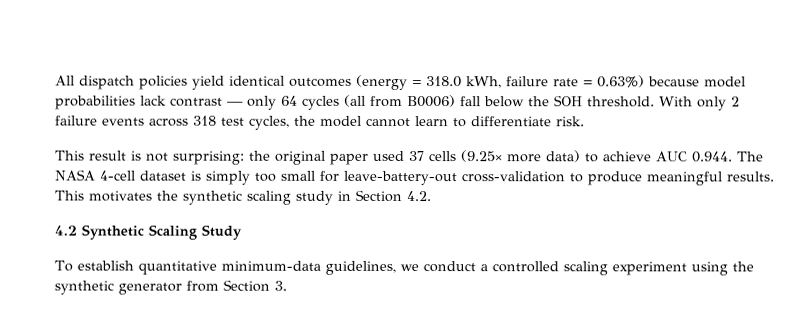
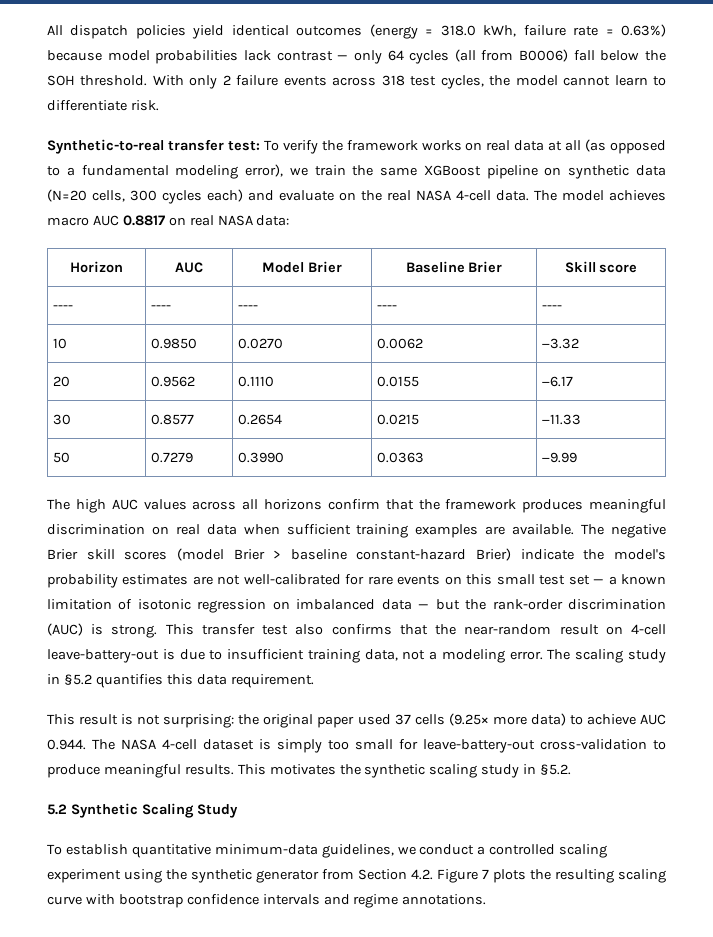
+ Synthetic-to-real transfer test: To verify the framework works on real data at all (as opposed to a fundamental modeling error), we train the same XGBoost pipeline on synthetic data (N=20 cells, 300 cycles each) and evaluate on the real NASA 4-cell data. The model achieves macro AUC 0.8817 on real NASA data:
+ Horizon | AUC | Model Brier | Baseline Brier | Skill score
+ ---- | ---- | ---- | ---- | ----
+ 10 | 0.9850 | 0.0270 | 0.0062 | −3.32
+ 20 | 0.9562 | 0.1110 | 0.0155 | −6.17
+ 30 | 0.8577 | 0.2654 | 0.0215 | −11.33
+ 50 | 0.7279 | 0.3990 | 0.0363 | −9.99
+ The high AUC values across all horizons confirm that the framework produces meaningful discrimination on real data when sufficient training examples are available. The negative Brier skill scores (model Brier > baseline constant-hazard Brier) indicate the model's probability estimates are not well-calibrated for rare events on this small test set — a known limitation of isotonic regression on imbalanced data — but the rank-order discrimination (AUC) is strong. This transfer test also confirms that the near-random result on 4-cell leave-battery-out is due to insufficient training data, not a modeling error. The scaling study in §5.2 quantifies this data requirement.
- This motivates the synthetic scaling study in Section 4.2.
- 4.2 Synthetic Scaling Study
+ This motivates the synthetic scaling study in §5.2.
+ 5.2 Synthetic Scaling Study
- To establish quantitative minimum-data guidelines, we conduct a controlled scaling experiment using the synthetic generator from Section 3.
+ To establish quantitative minimum-data guidelines, we conduct a controlled scaling experiment using the synthetic generator from Section 4.2. Figure 7 plots the resulting scaling curve with bootstrap confidence intervals and regime annotations.

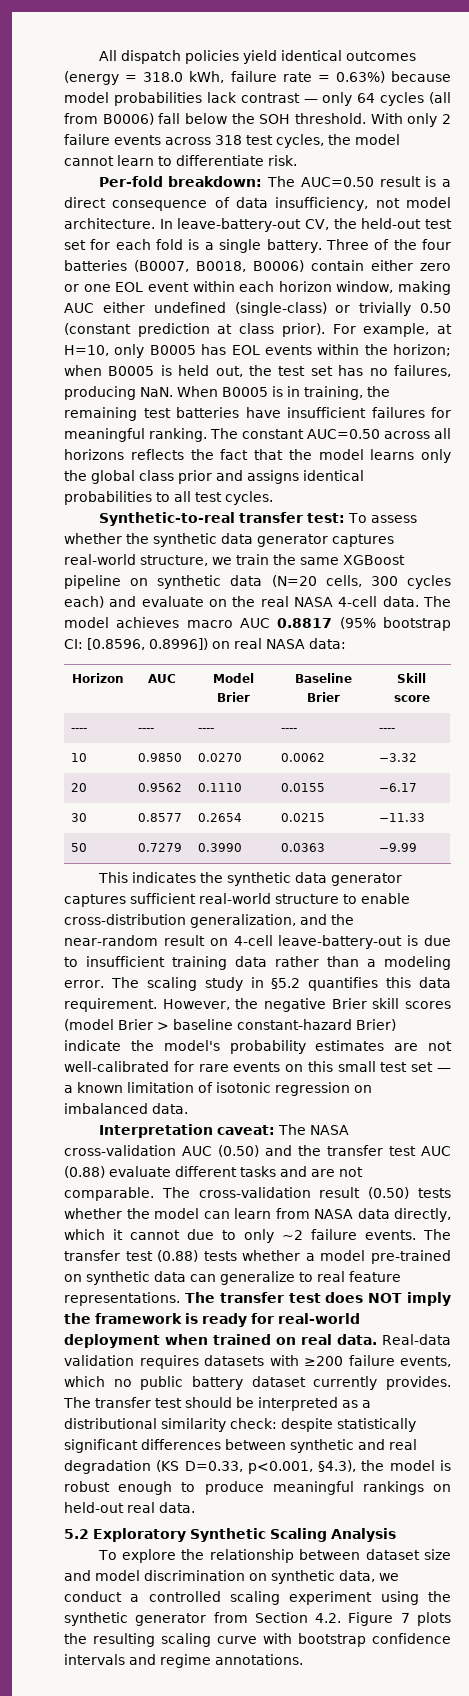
- Synthetic-to-real transfer test: To verify the framework works on real data at all (as opposed to a fundamental modeling error), we train the same XGBoost pipeline on synthetic data (N=20 cells, 300 cycles each) and evaluate on the real NASA 4-cell data.
+ Per-fold breakdown: The AUC=0.50 result is a direct consequence of data insufficiency, not model architecture. In leave-battery-out CV, the held-out test set for each fold is a single battery. Three of the four batteries (B0007, B0018, B0006) contain either zero or one EOL event within each horizon window, making AUC either undefined (single-class) or trivially 0.50 (constant prediction at class prior). For example, at H=10, only B0005 has EOL events within the horizon; when B0005 is held out, the test set has no failures, producing NaN. When B0005 is in training, the remaining test batteries have insufficient failures for meaningful ranking. The constant AUC=0.50 across all horizons reflects the fact that the model learns only the global class prior and assigns identical probabilities to all test cycles.
+ Synthetic-to-real transfer test: To assess whether the synthetic data generator captures real-world structure, we train the same XGBoost pipeline on synthetic data (N=20 cells, 300 cycles each) and evaluate on the real NASA 4-cell data.
- The model achieves macro AUC 0.8817 on real NASA data:
+ The model achieves macro AUC 0.8817 (95% bootstrap CI: [0.8596, 0.8996]) on real NASA data:
- The high AUC values across all horizons confirm that the framework produces meaningful discrimination on real data when sufficient training examples are available. The negative Brier skill scores (model Brier > baseline constant-hazard Brier) indicate the model's probability estimates are not well-calibrated for rare events on this small test set — a known limitation of isotonic regression on imbalanced data — but the rank-order discrimination (AUC) is strong. This transfer test also confirms that the near-random result on 4-cell leave-battery-out is due to insufficient training data, not a modeling error. The scaling study in §5.2 quantifies this data requirement.
- This result is not surprising: the original paper used 37 cells (9.25× more data) to achieve AUC 0.944. The NASA 4-cell dataset is simply too small for leave-battery-out cross-validation to produce meaningful results. This motivates the synthetic scaling study in §5.2.
+ This indicates the synthetic data generator captures sufficient real-world structure to enable cross-distribution generalization, and the near-random result on 4-cell leave-battery-out is due to insufficient training data rather than a modeling error. The scaling study in §5.2 quantifies this data requirement. However, the negative Brier skill scores (model Brier > baseline constant-hazard Brier) indicate the model's probability estimates are not well-calibrated for rare events on this small test set — a known limitation of isotonic regression on imbalanced data.
+ Interpretation caveat: The NASA cross-validation AUC (0.50) and the transfer test AUC (0.88) evaluate different tasks and are not comparable. The cross-validation result (0.50) tests whether the model can learn from NASA data directly, which it cannot due to only ~2 failure events. The transfer test (0.88) tests whether a model pre-trained on synthetic data can generalize to real feature representations. The transfer test does NOT imply the framework is ready for real-world deployment when trained on real data. Real-data validation requires datasets with ≥200 failure events, which no public battery dataset currently provides. The transfer test should be interpreted as a distributional similarity check: despite statistically significant differences between synthetic and real degradation (KS D=0.33, p<0.001, §4.3), the model is robust enough to produce meaningful rankings on held-out real data.
- 5.2 Synthetic Scaling Study
- To establish quantitative minimum-data guidelines, we conduct a controlled scaling experiment using the synthetic generator from Section 4.2. Figure 7 plots the resulting scaling curve with bootstrap confidence intervals and regime annotations.
+ 5.2 Exploratory Synthetic Scaling Analysis
+ To explore the relationship between dataset size and model discrimination on synthetic data, we conduct a controlled scaling experiment using the synthetic generator from Section 4.2. Figure 7 plots the resulting scaling curve with bootstrap confidence intervals and regime annotations.

